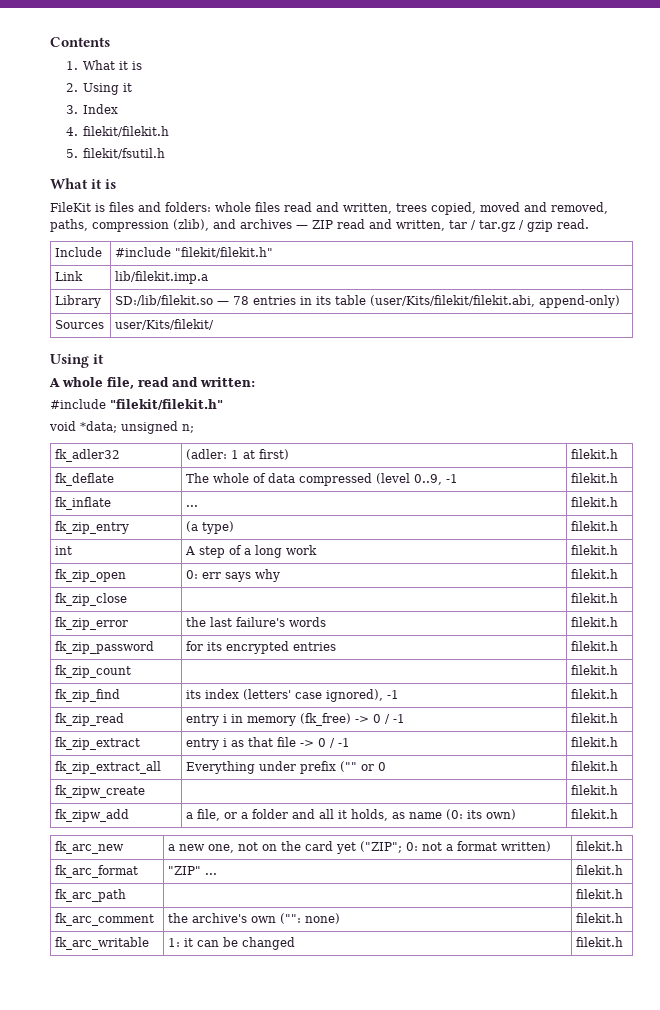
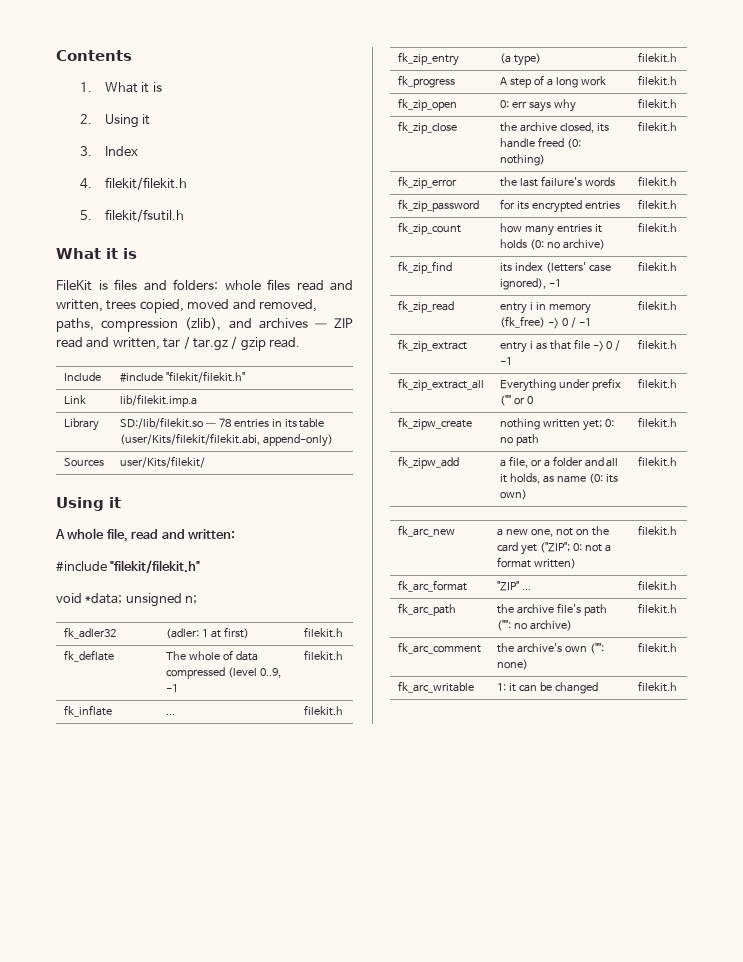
- int | A step of a long work | filekit.h
+ fk_progress | A step of a long work | filekit.h
- fk_zip_close | | filekit.h
+ fk_zip_close | the archive closed, its handle freed (0: nothing) | filekit.h
- fk_zip_count | | filekit.h
+ fk_zip_count | how many entries it holds (0: no archive) | filekit.h
- fk_zipw_create | | filekit.h
+ fk_zipw_create | nothing written yet; 0: no path | filekit.h
- fk_arc_path | | filekit.h
+ fk_arc_path | the archive file's path ("": no archive) | filekit.h

